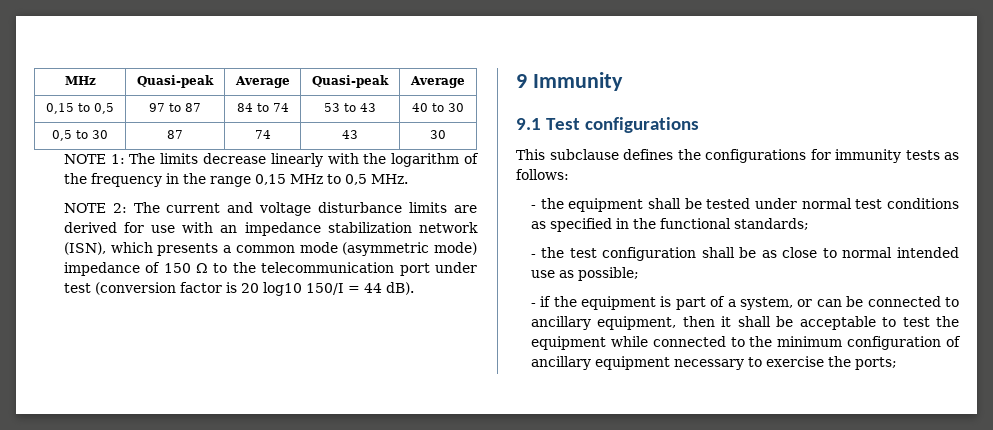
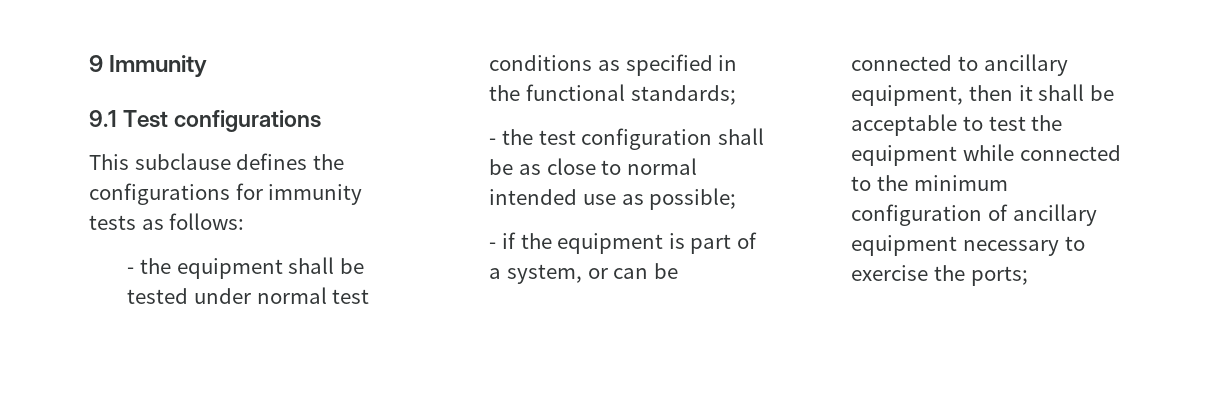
- MHz | Quasi-peak | Average | Quasi-peak | Average
- 0,15 to 0,5 | 97 to 87 | 84 to 74 | 53 to 43 | 40 to 30
- 0,5 to 30 | 87 | 74 | 43 | 30
- NOTE 1: The limits decrease linearly with the logarithm of the frequency in the range 0,15 MHz to 0,5 MHz.
- NOTE 2: The current and voltage disturbance limits are derived for use with an impedance stabilization network (ISN), which presents a common mode (asymmetric mode) impedance of 150 Ω to the telecommunication port under test (conversion factor is 20 log10 150/I = 44 dB).

